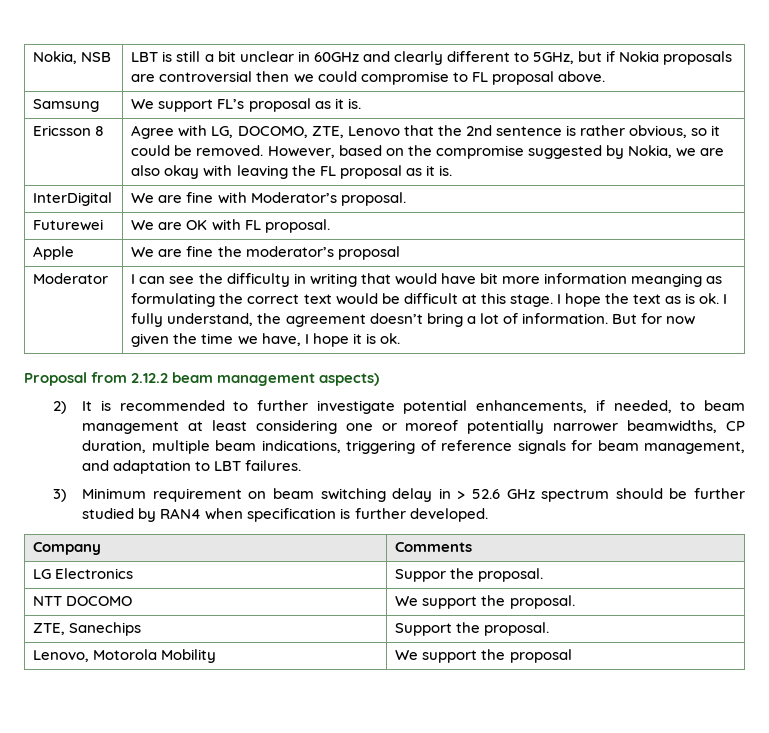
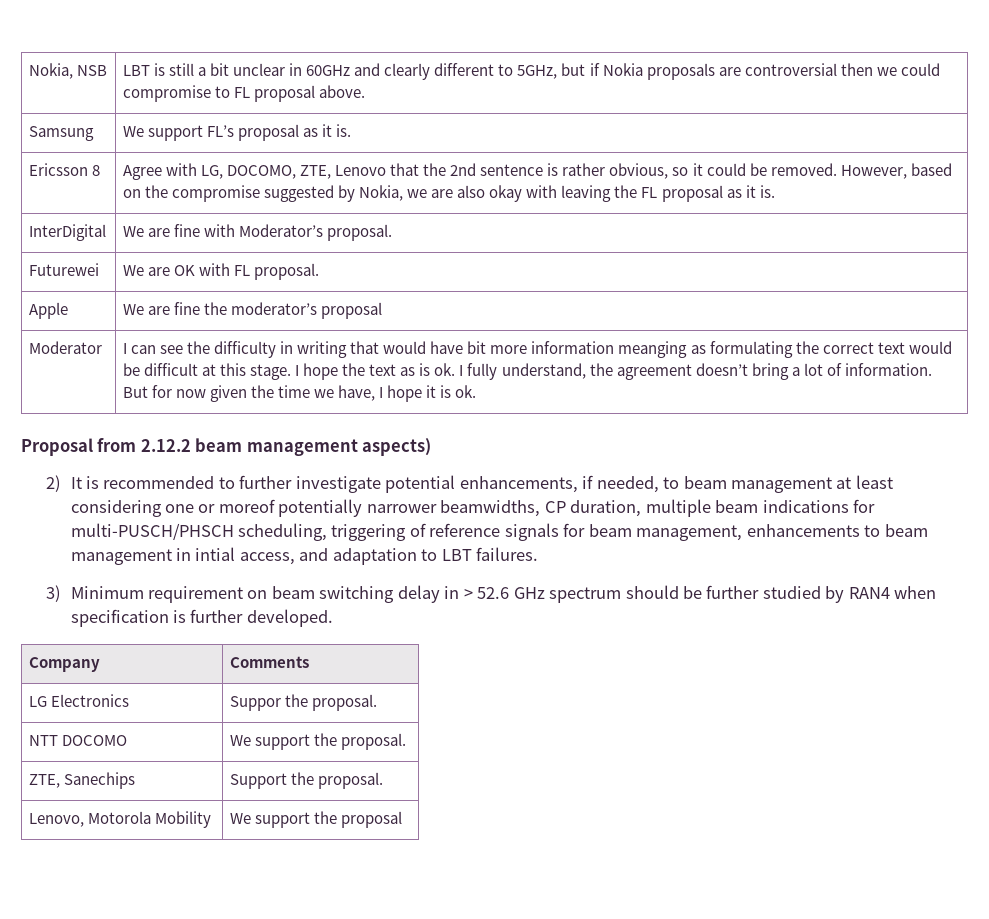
- 2) It is recommended to further investigate potential enhancements, if needed, to beam management at least considering one or moreof potentially narrower beamwidths, CP duration, multiple beam indications, triggering of reference signals for beam management, and adaptation to LBT failures.
+ 2) It is recommended to further investigate potential enhancements, if needed, to beam management at least considering one or moreof potentially narrower beamwidths, CP duration, multiple beam indications for multi-PUSCH/PHSCH scheduling, triggering of reference signals for beam management, enhancements to beam management in intial access, and adaptation to LBT failures.

